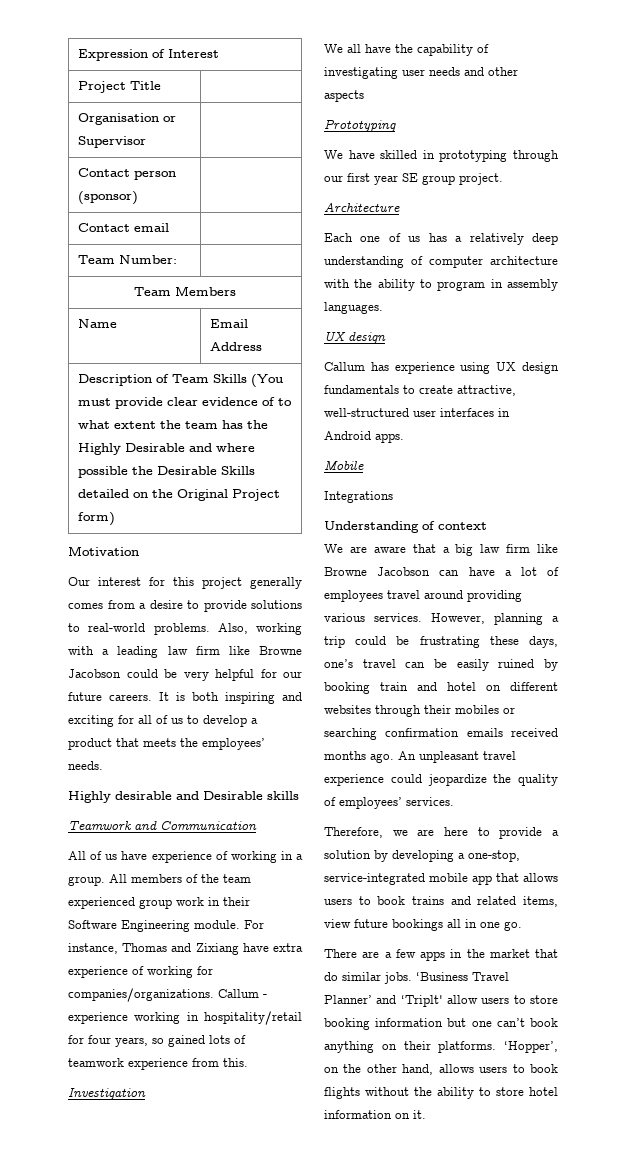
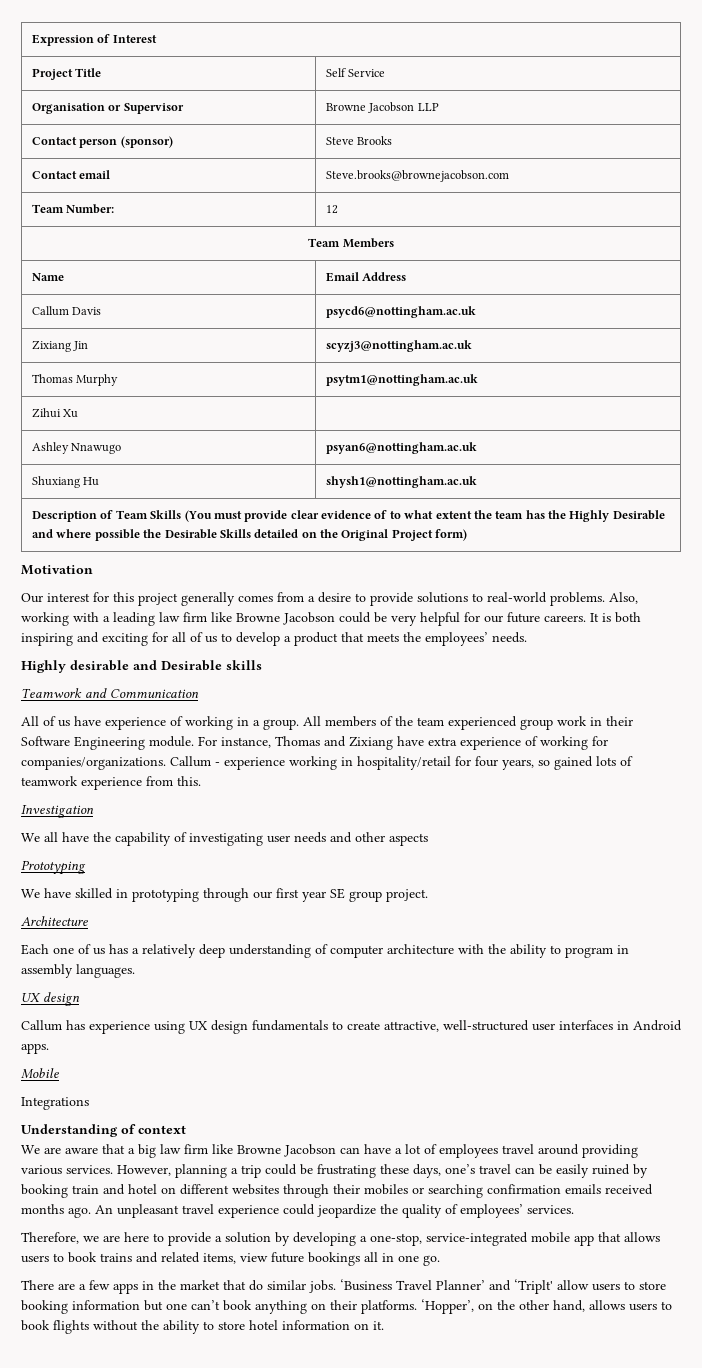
- Project Title |
+ Project Title | Self Service
- Organisation or Supervisor |
+ Organisation or Supervisor | Browne Jacobson LLP
- Contact person (sponsor) |
+ Contact person (sponsor) | Steve Brooks
- Contact email |
+ Contact email | Steve.brooks@brownejacobson.com
- Team Number: |
+ Team Number: | 12
+ Callum Davis | psycd6@nottingham.ac.uk
+ Zixiang Jin | scyzj3@nottingham.ac.uk
+ Thomas Murphy | psytm1@nottingham.ac.uk
+ Zihui Xu |
+ Ashley Nnawugo | psyan6@nottingham.ac.uk
+ Shuxiang Hu | shysh1@nottingham.ac.uk

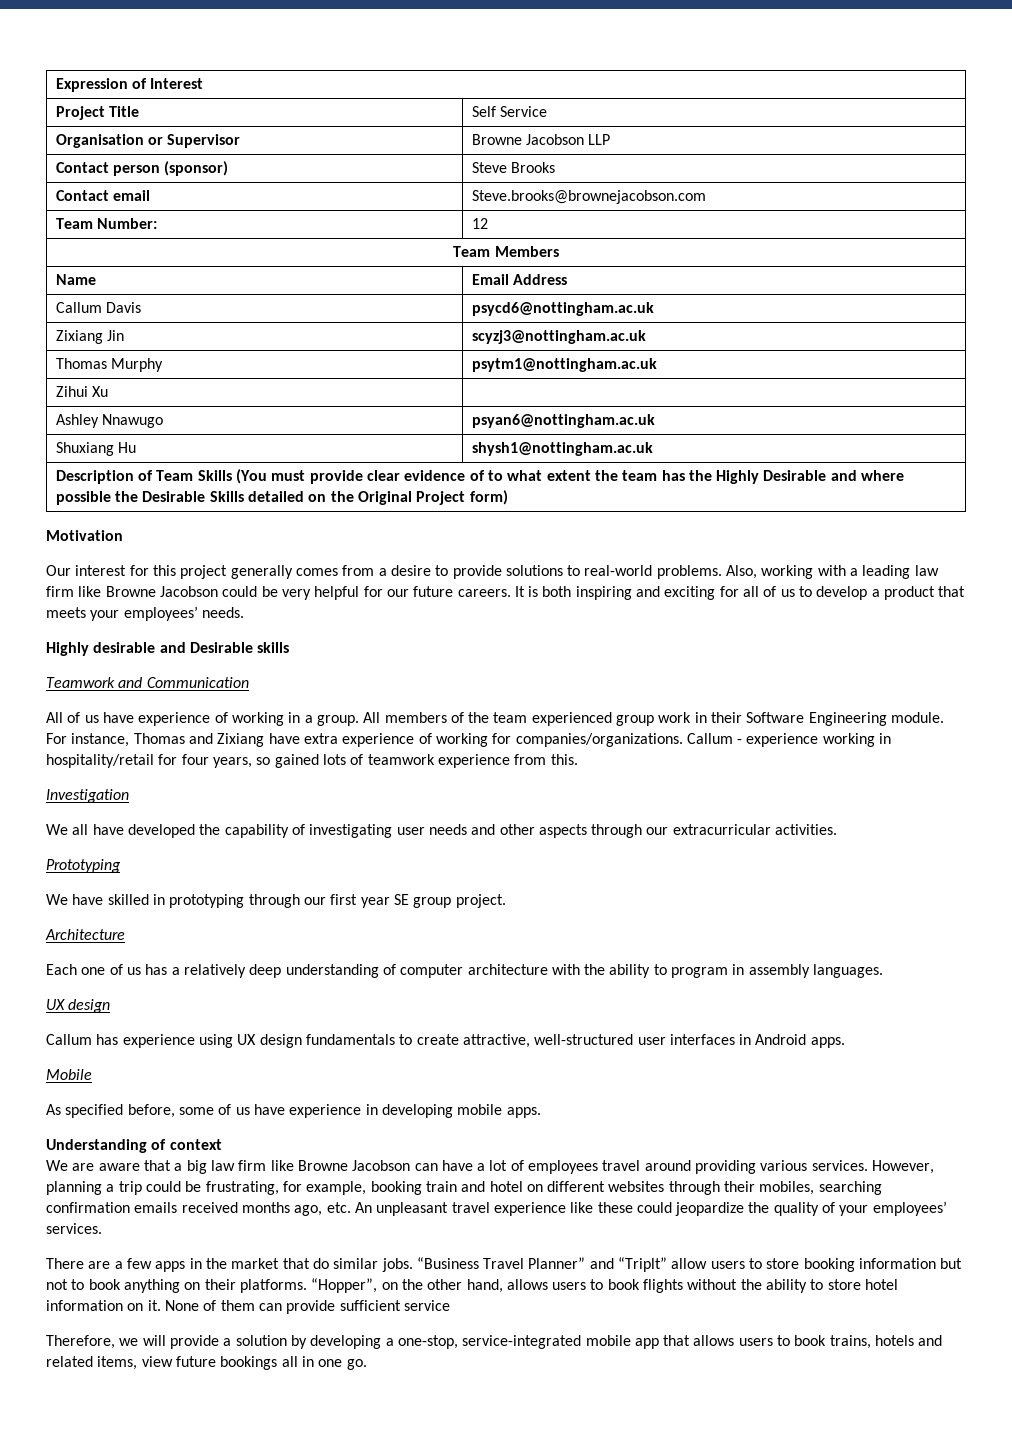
- It is both inspiring and exciting for all of us to develop a product that meets the employees’ needs.
+ It is both inspiring and exciting for all of us to develop a product that meets your employees’ needs.
- We all have the capability of investigating user needs and other aspects
+ We all have developed the capability of investigating user needs and other aspects through our extracurricular activities.
- Integrations
+ As specified before, some of us have experience in developing mobile apps.
- However, planning a trip could be frustrating these days, one’s travel can be easily ruined by booking train and hotel on different websites through their mobiles or searching confirmation emails received months ago. An unpleasant travel experience could jeopardize the quality of employees’ services.
+ However, planning a trip could be frustrating, for example, booking train and hotel on different websites through their mobiles, searching confirmation emails received months ago, etc. An unpleasant travel experience like these could jeopardize the quality of your employees’ services.
- Therefore, we are here to provide a solution by developing a one-stop, service-integrated mobile app that allows users to book trains and related items, view future bookings all in one go.
- ‘Business Travel Planner’ and ‘Triplt' allow users to store booking information but one can’t book anything on their platforms.
+ “Business Travel Planner” and “Triplt” allow users to store booking information but not to book anything on their platforms.
- ‘Hopper’, on the other hand, allows users to book flights without the ability to store hotel information on it.
+ “Hopper”, on the other hand, allows users to book flights without the ability to store hotel information on it.
+ None of them can provide sufficient service
+ Therefore, we will provide a solution by developing a one-stop, service-integrated mobile app that allows users to book trains, hotels and related items, view future bookings all in one go.

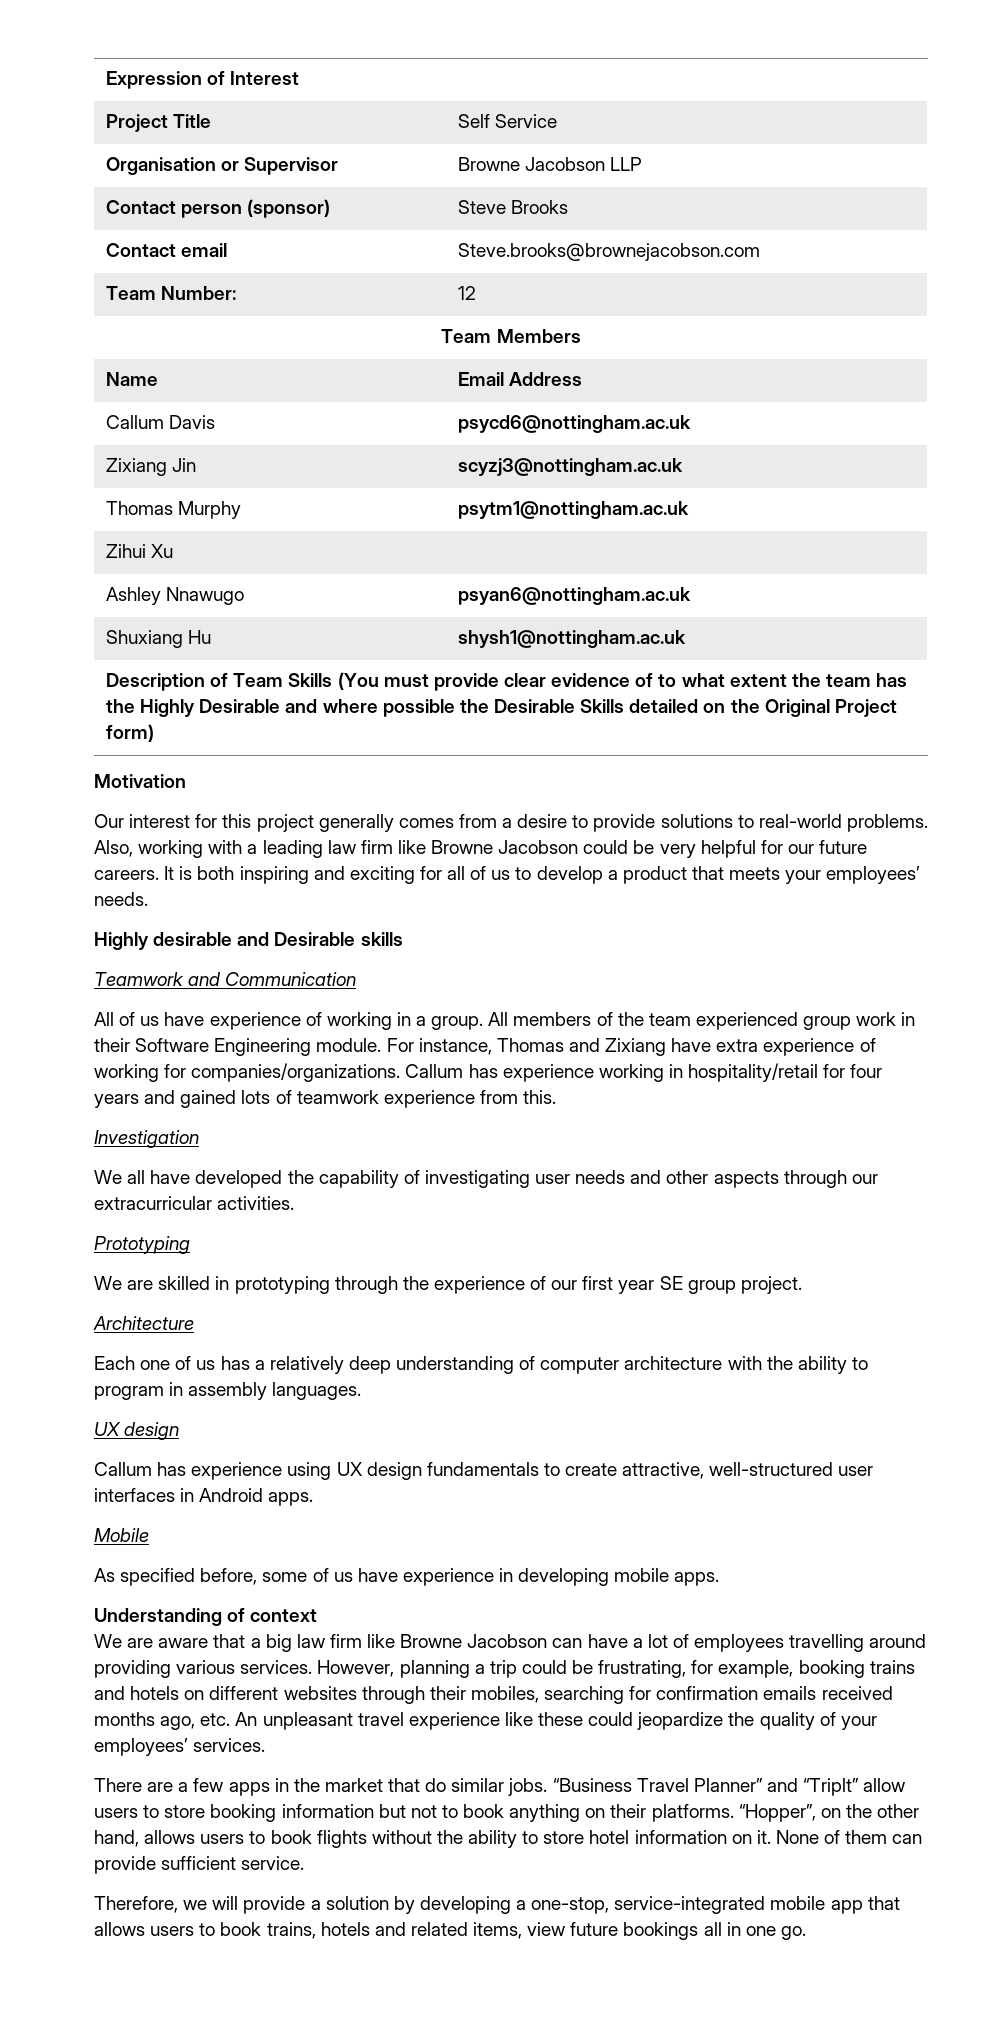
- Callum - experience working in hospitality/retail for four years, so gained lots of teamwork experience from this.
+ Callum has experience working in hospitality/retail for four years and gained lots of teamwork experience from this.
- We have skilled in prototyping through our first year SE group project.
+ We are skilled in prototyping through the experience of our first year SE group project.
- We are aware that a big law firm like Browne Jacobson can have a lot of employees travel around providing various services.
+ We are aware that a big law firm like Browne Jacobson can have a lot of employees travelling around providing various services.
- However, planning a trip could be frustrating, for example, booking train and hotel on different websites through their mobiles, searching confirmation emails received months ago, etc. An unpleasant travel experience like these could jeopardize the quality of your employees’ services.
+ However, planning a trip could be frustrating, for example, booking trains and hotels on different websites through their mobiles, searching for confirmation emails received months ago, etc. An unpleasant travel experience like these could jeopardize the quality of your employees’ services.
- None of them can provide sufficient service
+ None of them can provide sufficient service.

